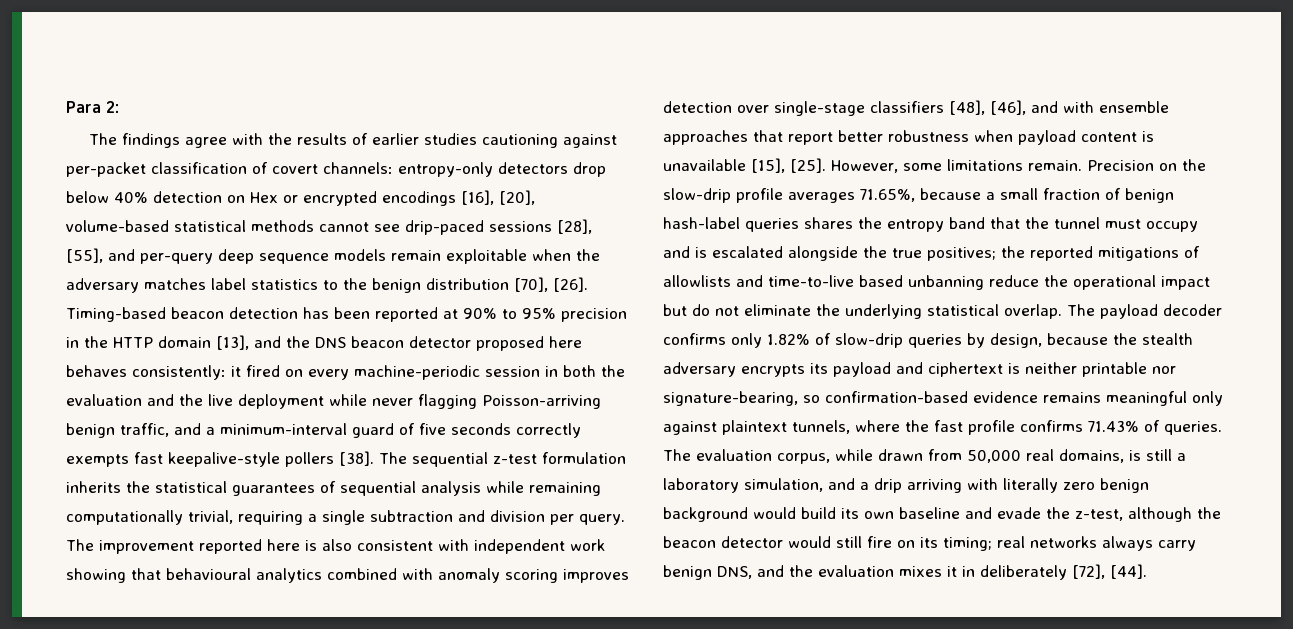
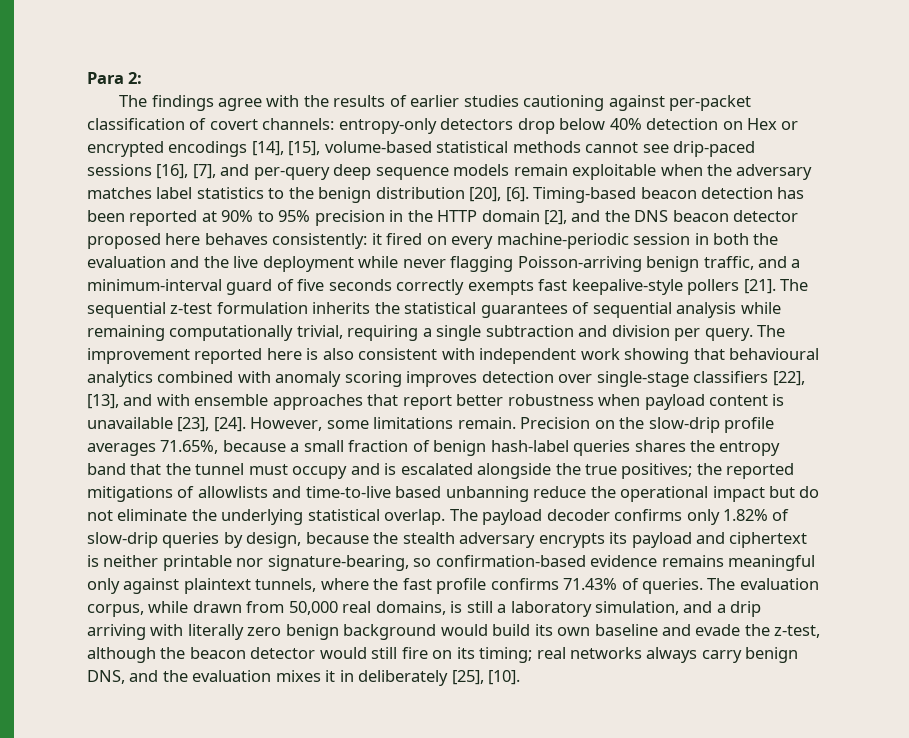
- The findings agree with the results of earlier studies cautioning against per-packet classification of covert channels: entropy-only detectors drop below 40% detection on Hex or encrypted encodings [16], [20], volume-based statistical methods cannot see drip-paced sessions [28], [55], and per-query deep sequence models remain exploitable when the adversary matches label statistics to the benign distribution [70], [26].
+ The findings agree with the results of earlier studies cautioning against per-packet classification of covert channels: entropy-only detectors drop below 40% detection on Hex or encrypted encodings [14], [15], volume-based statistical methods cannot see drip-paced sessions [16], [7], and per-query deep sequence models remain exploitable when the adversary matches label statistics to the benign distribution [20], [6].
- Timing-based beacon detection has been reported at 90% to 95% precision in the HTTP domain [13], and the DNS beacon detector proposed here behaves consistently: it fired on every machine-periodic session in both the evaluation and the live deployment while never flagging Poisson-arriving benign traffic, and a minimum-interval guard of five seconds correctly exempts fast keepalive-style pollers [38].
+ Timing-based beacon detection has been reported at 90% to 95% precision in the HTTP domain [2], and the DNS beacon detector proposed here behaves consistently: it fired on every machine-periodic session in both the evaluation and the live deployment while never flagging Poisson-arriving benign traffic, and a minimum-interval guard of five seconds correctly exempts fast keepalive-style pollers [21].
- The improvement reported here is also consistent with independent work showing that behavioural analytics combined with anomaly scoring improves detection over single-stage classifiers [48], [46], and with ensemble approaches that report better robustness when payload content is unavailable [15], [25].
+ The improvement reported here is also consistent with independent work showing that behavioural analytics combined with anomaly scoring improves detection over single-stage classifiers [22], [13], and with ensemble approaches that report better robustness when payload content is unavailable [23], [24].
- The evaluation corpus, while drawn from 50,000 real domains, is still a laboratory simulation, and a drip arriving with literally zero benign background would build its own baseline and evade the z-test, although the beacon detector would still fire on its timing; real networks always carry benign DNS, and the evaluation mixes it in deliberately [72], [44].
+ The evaluation corpus, while drawn from 50,000 real domains, is still a laboratory simulation, and a drip arriving with literally zero benign background would build its own baseline and evade the z-test, although the beacon detector would still fire on its timing; real networks always carry benign DNS, and the evaluation mixes it in deliberately [25], [10].

